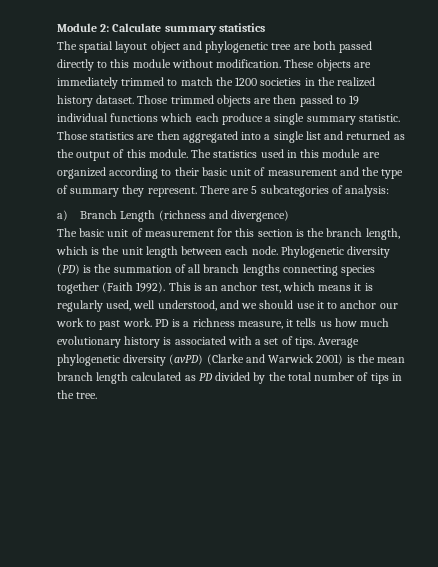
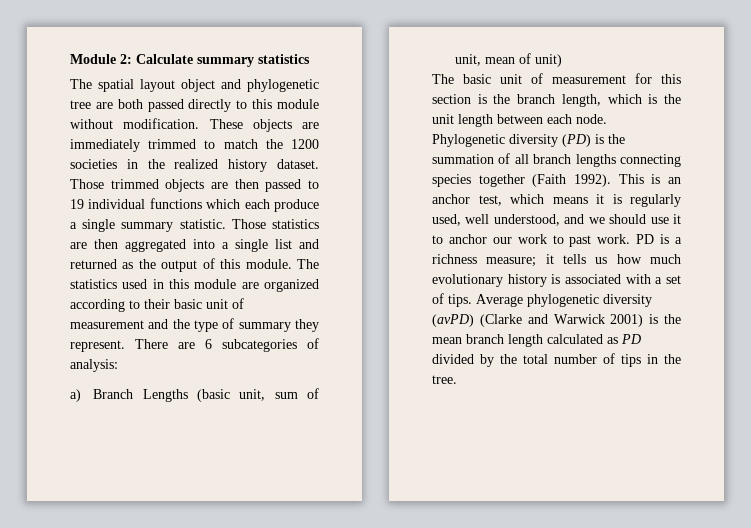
- There are 5 subcategories of analysis:
+ There are 6 subcategories of analysis:
- a) Branch Length (richness and divergence)
+ a) Branch Lengths (basic unit, sum of unit, mean of unit)
- PD is a richness measure, it tells us how much evolutionary history is associated with a set of tips.
+ PD is a richness measure; it tells us how much evolutionary history is associated with a set of tips.

